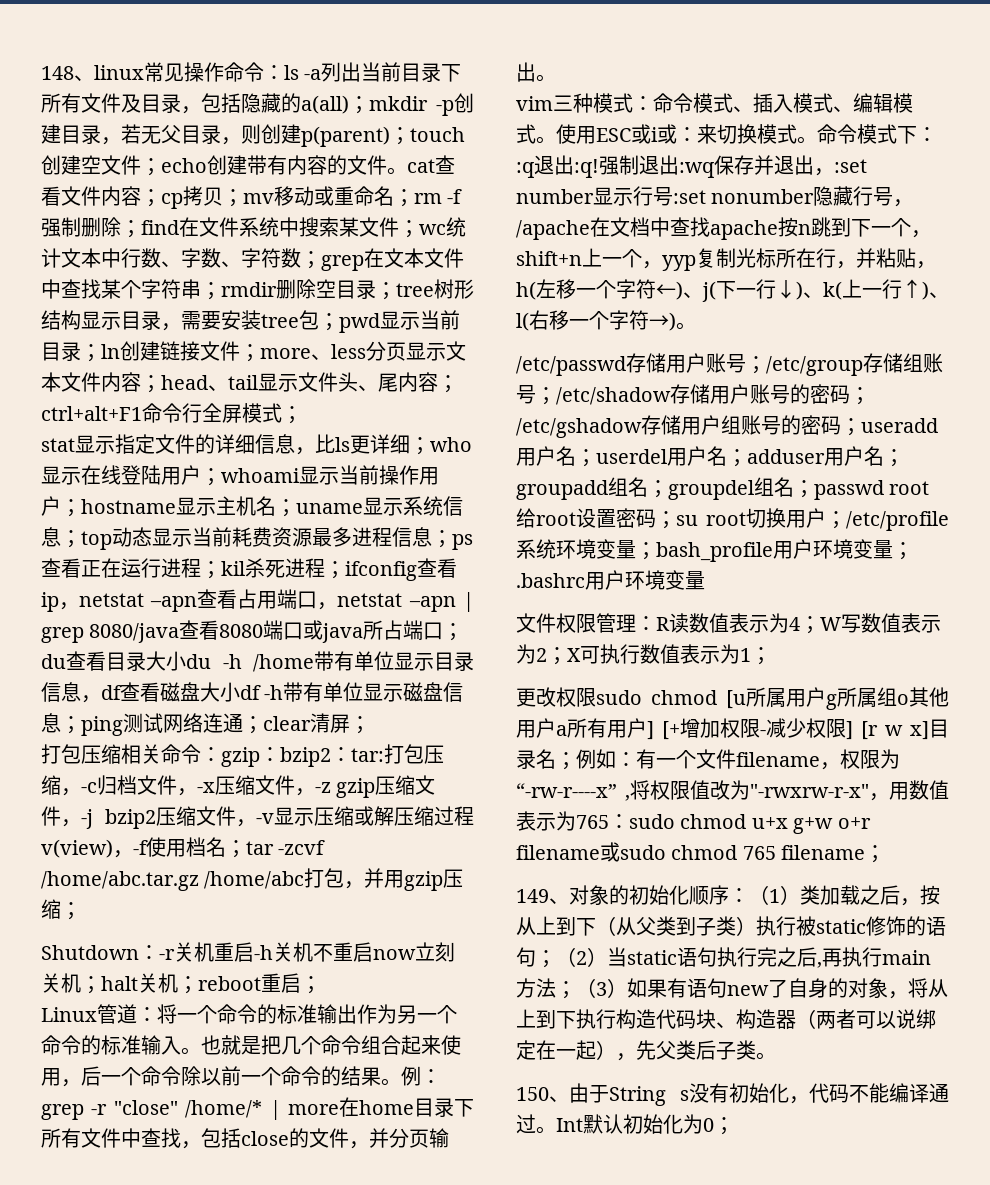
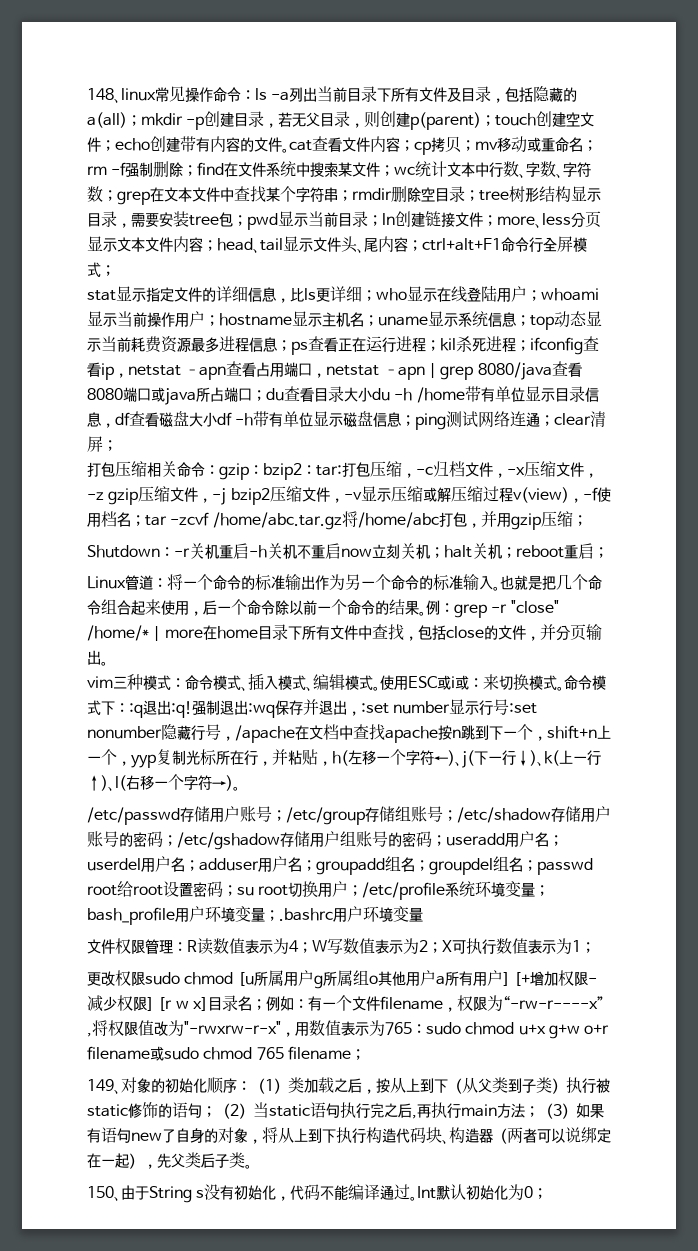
- 打包压缩相关命令：gzip：bzip2：tar:打包压缩，-c归档文件，-x压缩文件，-z gzip压缩文件，-j bzip2压缩文件，-v显示压缩或解压缩过程v(view)，-f使用档名；tar -zcvf /home/abc.tar.gz /home/abc打包，并用gzip压缩；
+ 打包压缩相关命令：gzip：bzip2：tar:打包压缩，-c归档文件，-x压缩文件，-z gzip压缩文件，-j bzip2压缩文件，-v显示压缩或解压缩过程v(view)，-f使用档名；tar -zcvf /home/abc.tar.gz将/home/abc打包，并用gzip压缩；

